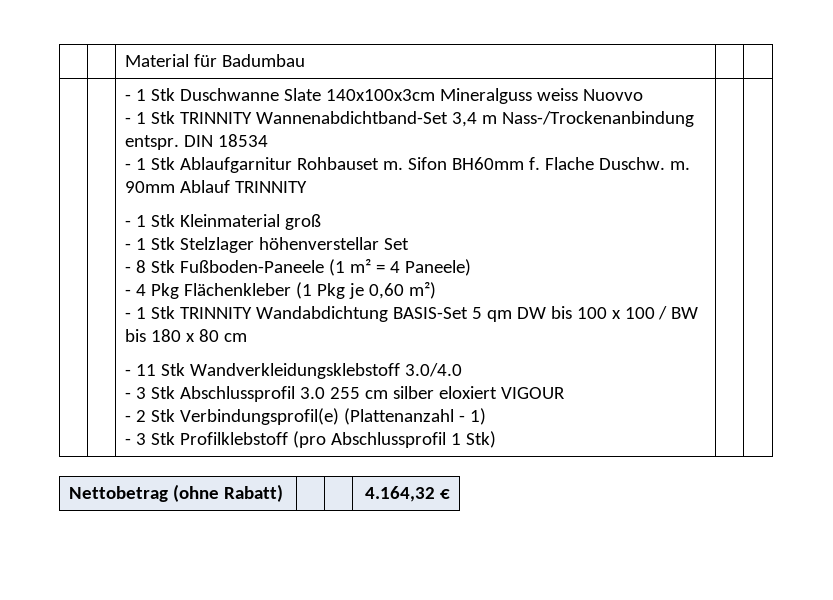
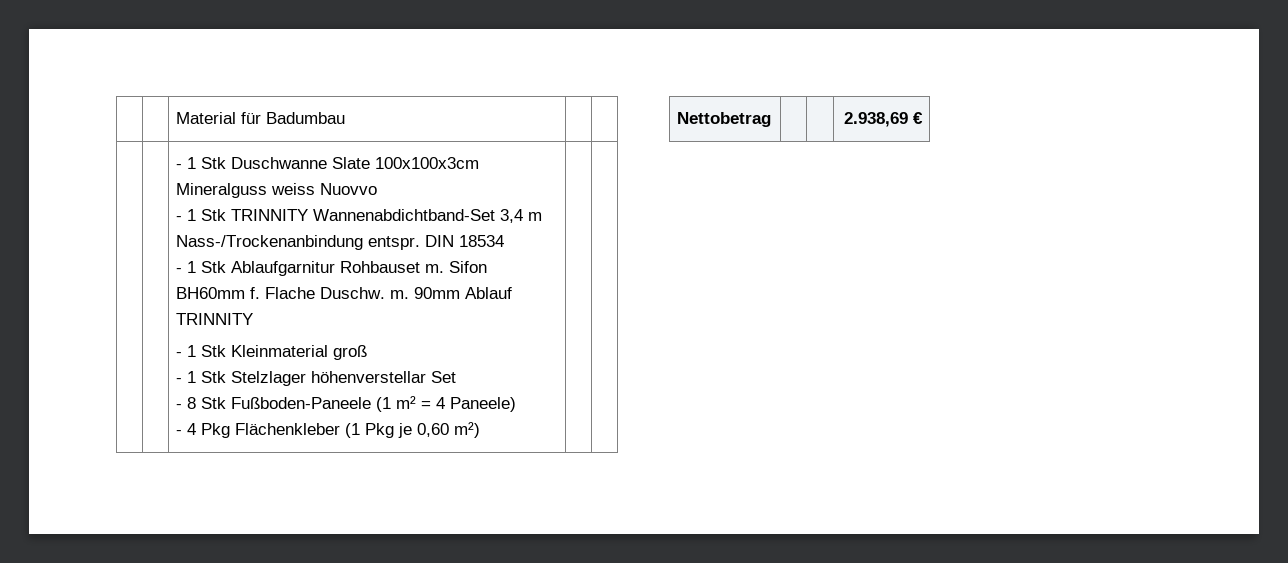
- - 1 Stk Duschwanne Slate 140x100x3cm Mineralguss weiss Nuovvo
+ - 1 Stk Duschwanne Slate 100x100x3cm Mineralguss weiss Nuovvo
- - 1 Stk TRINNITY Wandabdichtung BASIS-Set 5 qm DW bis 100 x 100 / BW bis 180 x 80 cm
- - 11 Stk Wandverkleidungsklebstoff 3.0/4.0
- - 3 Stk Abschlussprofil 3.0 255 cm silber eloxiert VIGOUR
- - 2 Stk Verbindungsprofil(e) (Plattenanzahl - 1)
- - 3 Stk Profilklebstoff (pro Abschlussprofil 1 Stk) | |
- Nettobetrag (ohne Rabatt) | | | 4.164,32 €
+ Nettobetrag | | | 2.938,69 €

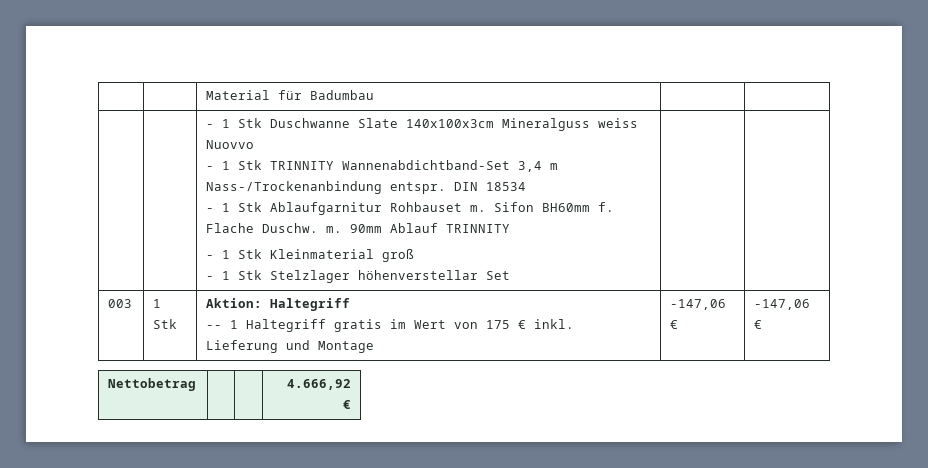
- - 1 Stk Duschwanne Slate 100x100x3cm Mineralguss weiss Nuovvo
+ - 1 Stk Duschwanne Slate 140x100x3cm Mineralguss weiss Nuovvo
- - 8 Stk Fußboden-Paneele (1 m² = 4 Paneele)
- - 4 Pkg Flächenkleber (1 Pkg je 0,60 m²)
+ 003 | 1 Stk | Aktion: Haltegriff
+ -- 1 Haltegriff gratis im Wert von 175 € inkl. Lieferung und Montage | -147,06 € | -147,06 €
- Nettobetrag | | | 2.938,69 €
+ Nettobetrag | | | 4.666,92 €

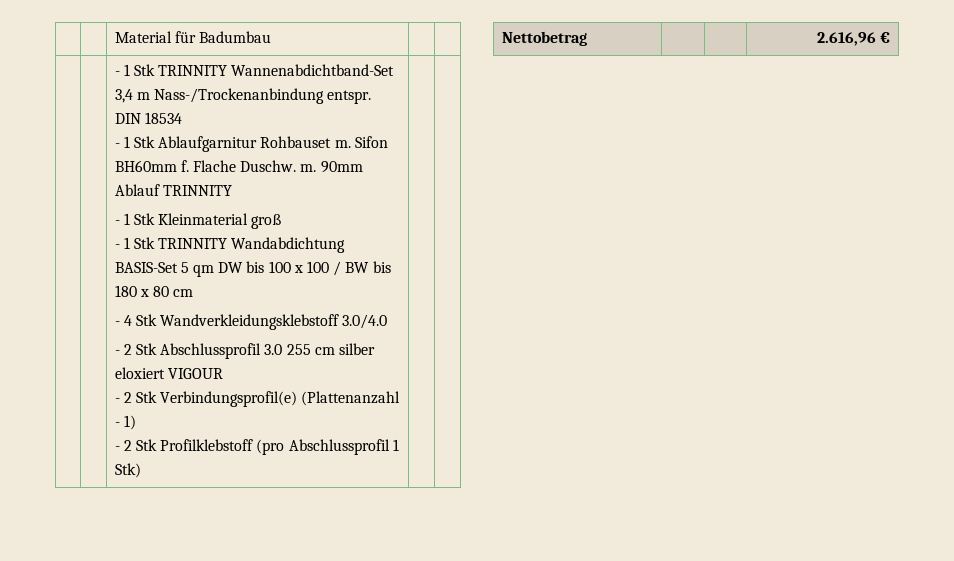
- - 1 Stk Duschwanne Slate 140x100x3cm Mineralguss weiss Nuovvo
- - 1 Stk Stelzlager höhenverstellar Set | |
- 003 | 1 Stk | Aktion: Haltegriff
- -- 1 Haltegriff gratis im Wert von 175 € inkl. Lieferung und Montage | -147,06 € | -147,06 €
+ - 1 Stk TRINNITY Wandabdichtung BASIS-Set 5 qm DW bis 100 x 100 / BW bis 180 x 80 cm
+ - 4 Stk Wandverkleidungsklebstoff 3.0/4.0
+ - 2 Stk Abschlussprofil 3.0 255 cm silber eloxiert VIGOUR
+ - 2 Stk Verbindungsprofil(e) (Plattenanzahl - 1)
+ - 2 Stk Profilklebstoff (pro Abschlussprofil 1 Stk)
- Nettobetrag | | | 4.666,92 €
+ Nettobetrag | | | 2.616,96 €

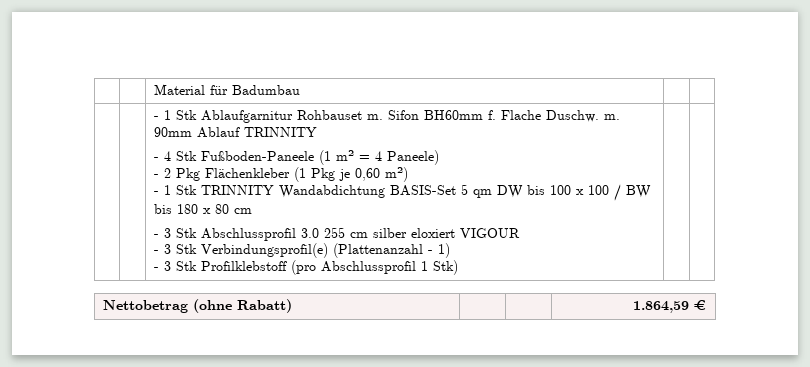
- - 1 Stk TRINNITY Wannenabdichtband-Set 3,4 m Nass-/Trockenanbindung entspr. DIN 18534
- - 1 Stk Kleinmaterial groß
+ - 4 Stk Fußboden-Paneele (1 m² = 4 Paneele)
+ - 2 Pkg Flächenkleber (1 Pkg je 0,60 m²)
- - 4 Stk Wandverkleidungsklebstoff 3.0/4.0
- - 2 Stk Abschlussprofil 3.0 255 cm silber eloxiert VIGOUR
+ - 3 Stk Abschlussprofil 3.0 255 cm silber eloxiert VIGOUR
- - 2 Stk Verbindungsprofil(e) (Plattenanzahl - 1)
+ - 3 Stk Verbindungsprofil(e) (Plattenanzahl - 1)
- - 2 Stk Profilklebstoff (pro Abschlussprofil 1 Stk)
+ - 3 Stk Profilklebstoff (pro Abschlussprofil 1 Stk)
- Nettobetrag | | | 2.616,96 €
+ Nettobetrag (ohne Rabatt) | | | 1.864,59 €

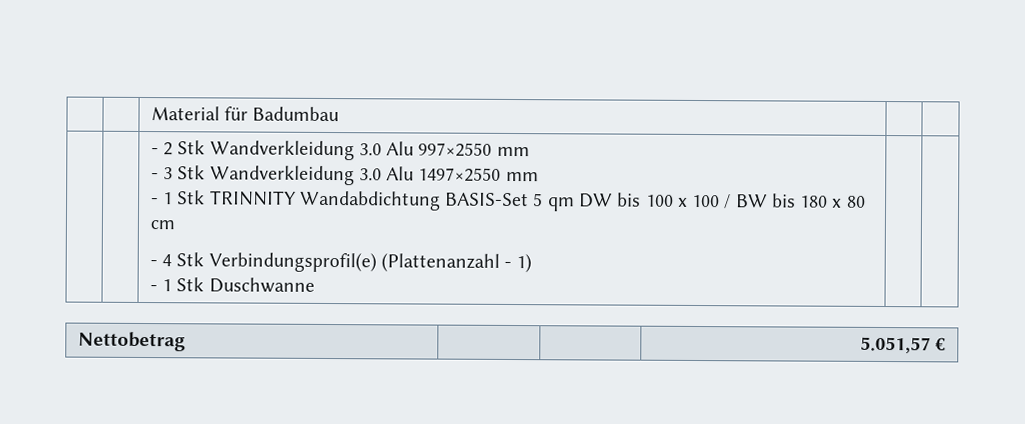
- - 1 Stk Ablaufgarnitur Rohbauset m. Sifon BH60mm f. Flache Duschw. m. 90mm Ablauf TRINNITY
- - 4 Stk Fußboden-Paneele (1 m² = 4 Paneele)
- - 2 Pkg Flächenkleber (1 Pkg je 0,60 m²)
+ - 2 Stk Wandverkleidung 3.0 Alu 997×2550 mm
+ - 3 Stk Wandverkleidung 3.0 Alu 1497×2550 mm
- - 3 Stk Abschlussprofil 3.0 255 cm silber eloxiert VIGOUR
- - 3 Stk Verbindungsprofil(e) (Plattenanzahl - 1)
+ - 4 Stk Verbindungsprofil(e) (Plattenanzahl - 1)
- - 3 Stk Profilklebstoff (pro Abschlussprofil 1 Stk) | |
- Nettobetrag (ohne Rabatt) | | | 1.864,59 €
+ - 1 Stk Duschwanne | |
+ Nettobetrag | | | 5.051,57 €

